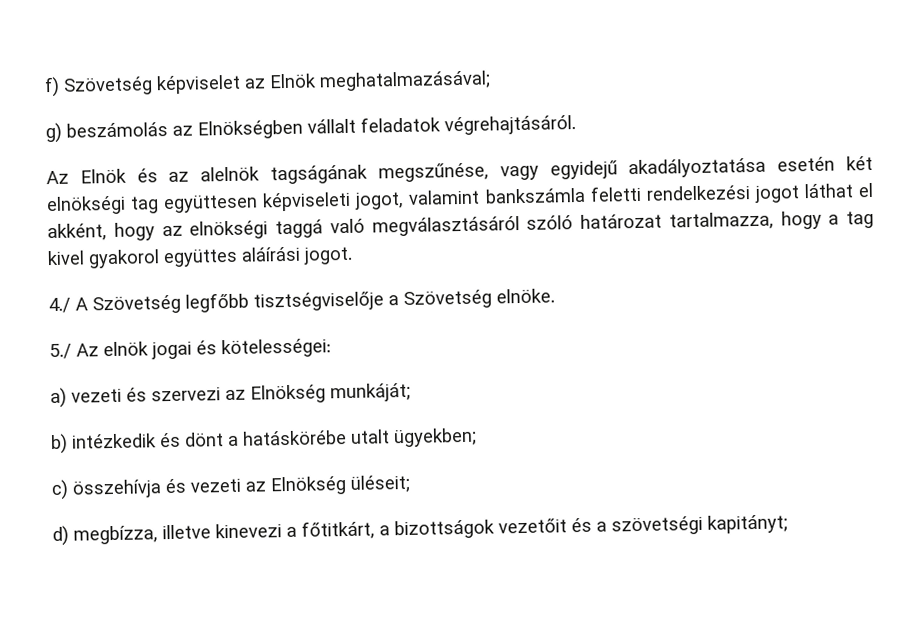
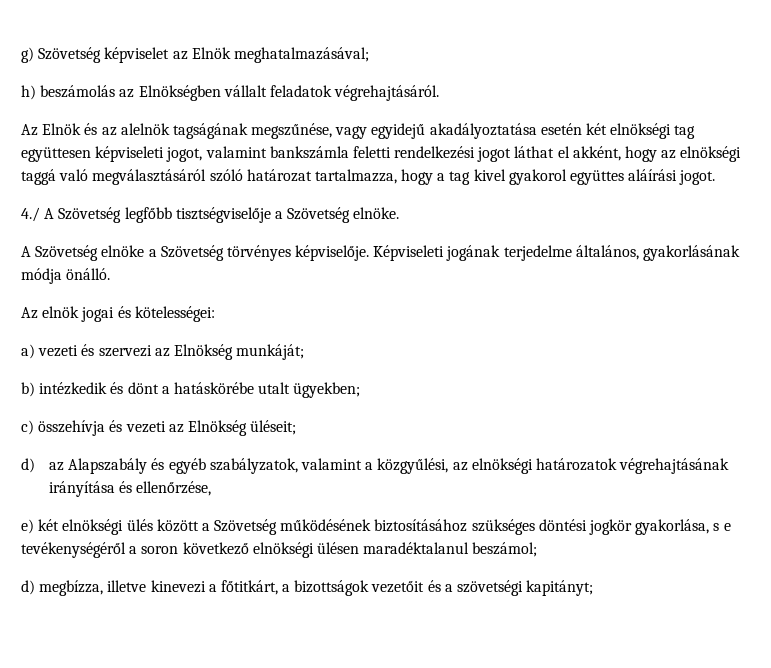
- f) Szövetség képviselet az Elnök meghatalmazásával;
+ g) Szövetség képviselet az Elnök meghatalmazásával;
- g) beszámolás az Elnökségben vállalt feladatok végrehajtásáról.
+ h) beszámolás az Elnökségben vállalt feladatok végrehajtásáról.
- 5./ Az elnök jogai és kötelességei:
+ A Szövetség elnöke a Szövetség törvényes képviselője. Képviseleti jogának terjedelme általános, gyakorlásának módja önálló.
+ Az elnök jogai és kötelességei:
+ d) az Alapszabály és egyéb szabályzatok, valamint a közgyűlési, az elnökségi határozatok végrehajtásának irányítása és ellenőrzése,
+ e) két elnökségi ülés között a Szövetség működésének biztosításához szükséges döntési jogkör gyakorlása, s e tevékenységéről a soron következő elnökségi ülésen maradéktalanul beszámol;

